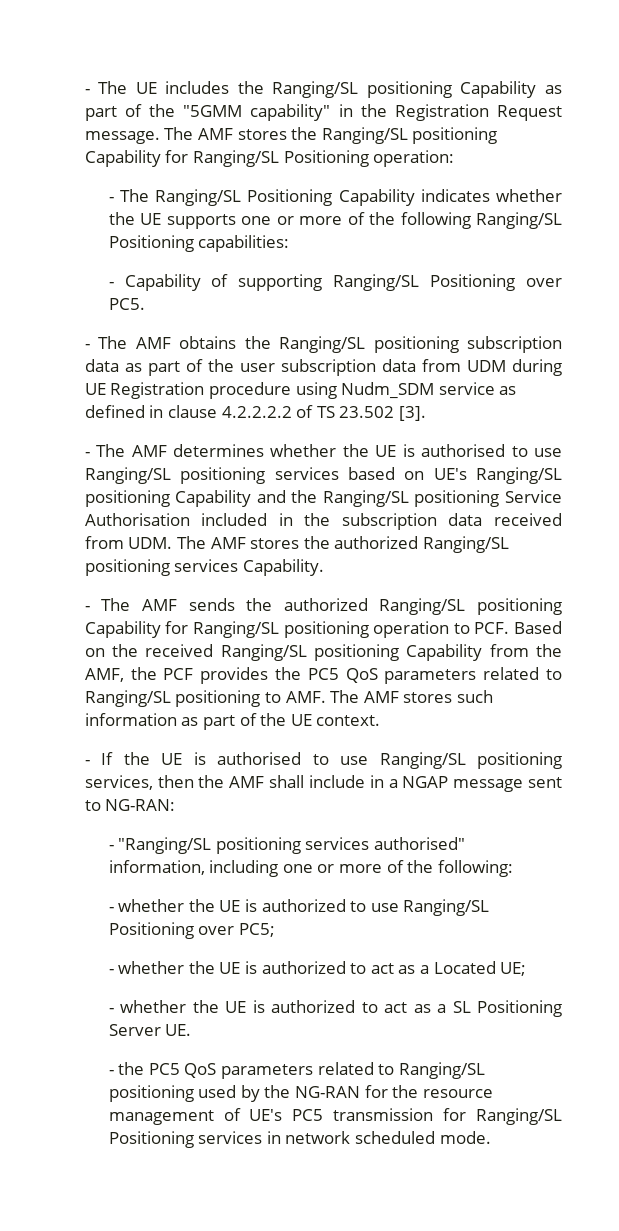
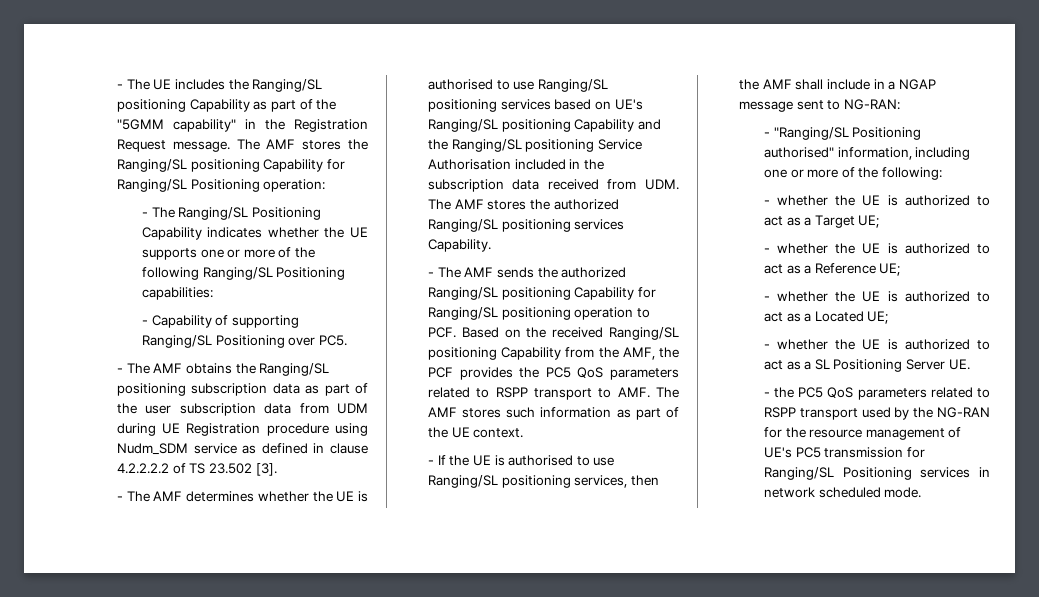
- - The AMF sends the authorized Ranging/SL positioning Capability for Ranging/SL positioning operation to PCF. Based on the received Ranging/SL positioning Capability from the AMF, the PCF provides the PC5 QoS parameters related to Ranging/SL positioning to AMF. The AMF stores such information as part of the UE context.
+ - The AMF sends the authorized Ranging/SL positioning Capability for Ranging/SL positioning operation to PCF. Based on the received Ranging/SL positioning Capability from the AMF, the PCF provides the PC5 QoS parameters related to RSPP transport to AMF. The AMF stores such information as part of the UE context.
- - "Ranging/SL positioning services authorised" information, including one or more of the following:
+ - "Ranging/SL Positioning authorised" information, including one or more of the following:
- - whether the UE is authorized to use Ranging/SL Positioning over PC5;
+ - whether the UE is authorized to act as a Target UE;
+ - whether the UE is authorized to act as a Reference UE;
- - the PC5 QoS parameters related to Ranging/SL positioning used by the NG-RAN for the resource management of UE's PC5 transmission for Ranging/SL Positioning services in network scheduled mode.
+ - the PC5 QoS parameters related to RSPP transport used by the NG-RAN for the resource management of UE's PC5 transmission for Ranging/SL Positioning services in network scheduled mode.

